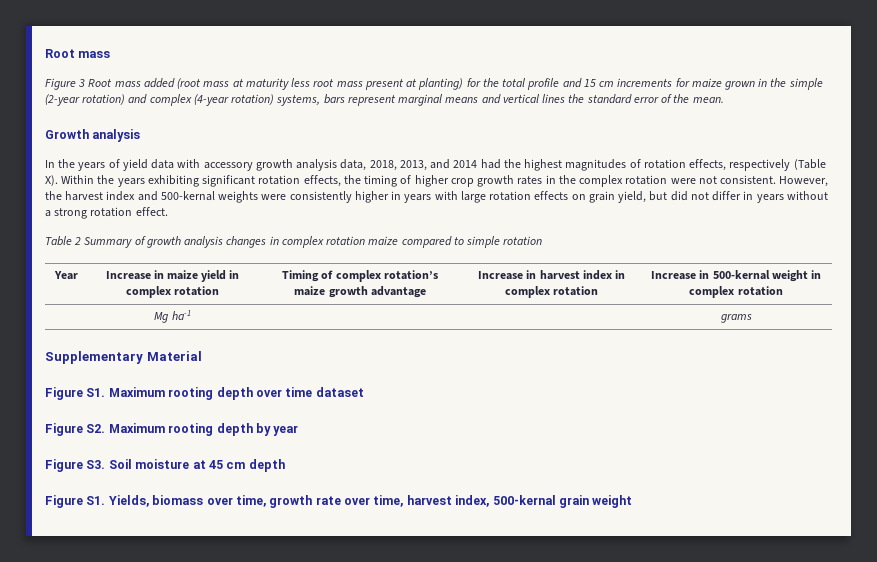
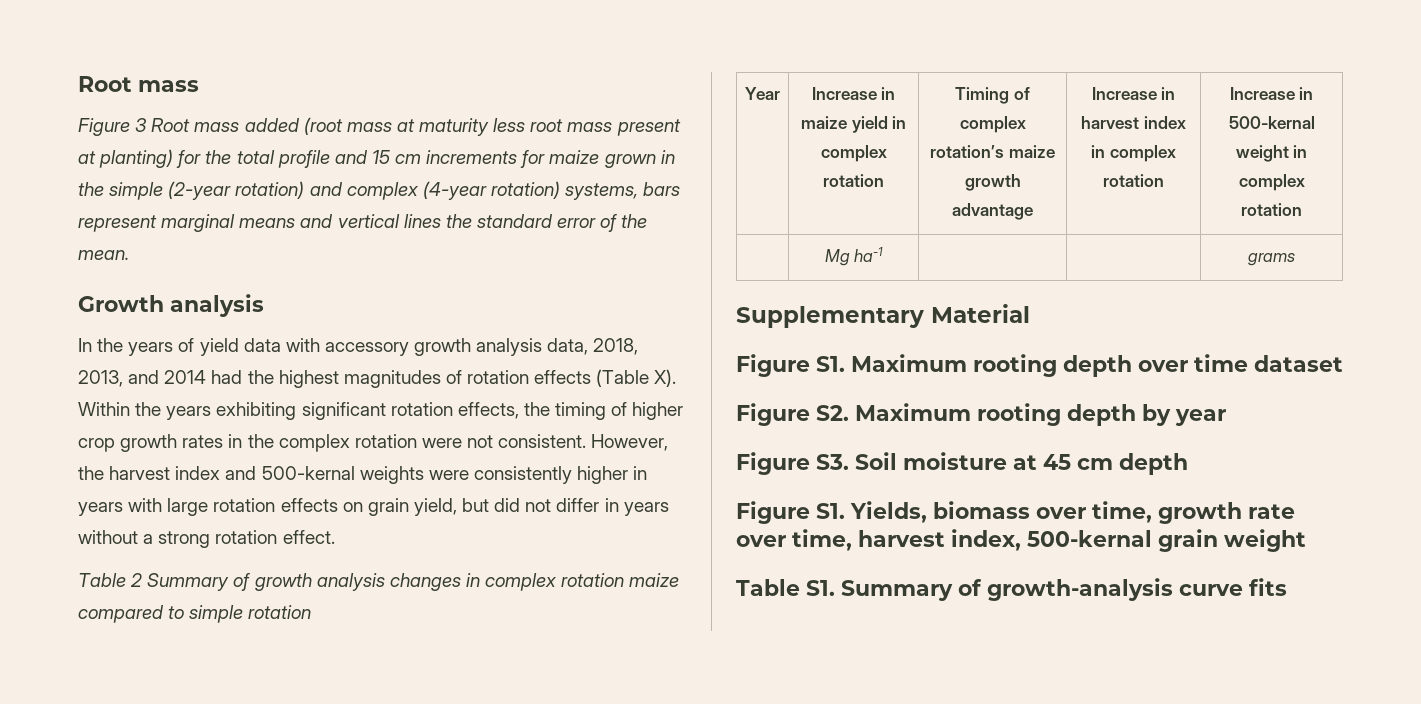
- In the years of yield data with accessory growth analysis data, 2018, 2013, and 2014 had the highest magnitudes of rotation effects, respectively (Table X). Within the years exhibiting significant rotation effects, the timing of higher crop growth rates in the complex rotation were not consistent.
+ In the years of yield data with accessory growth analysis data, 2018, 2013, and 2014 had the highest magnitudes of rotation effects (Table X). Within the years exhibiting significant rotation effects, the timing of higher crop growth rates in the complex rotation were not consistent.
+ Table S1. Summary of growth-analysis curve fits

